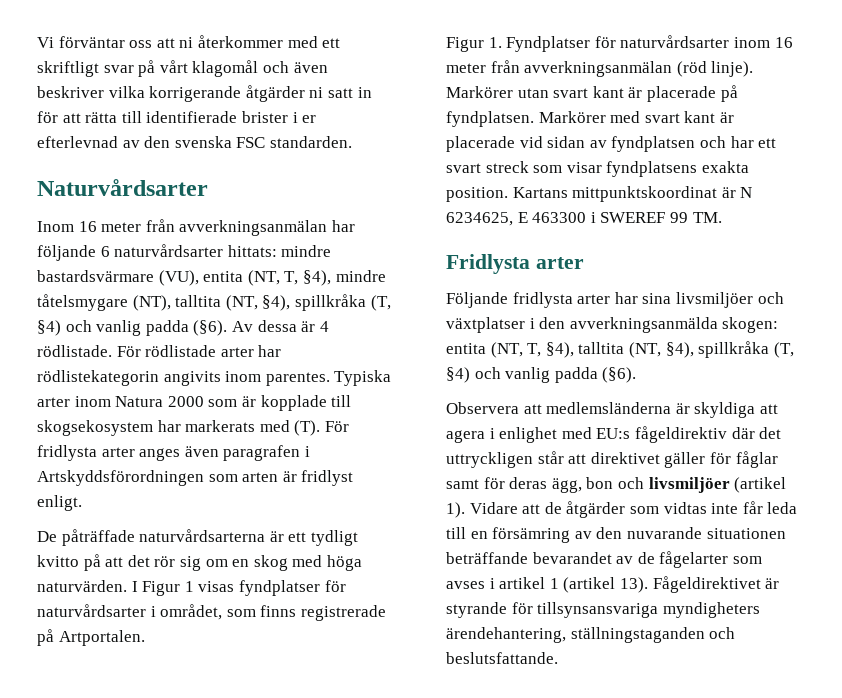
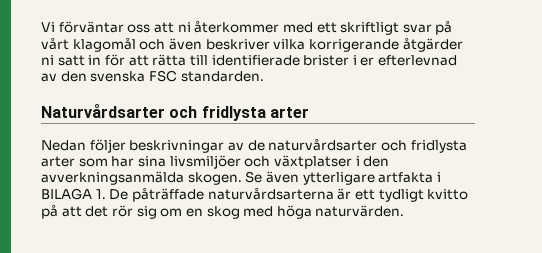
- Naturvårdsarter
- Inom 16 meter från avverkningsanmälan har följande 6 naturvårdsarter hittats: mindre bastardsvärmare (VU), entita (NT, T, §4), mindre tåtelsmygare (NT), talltita (NT, §4), spillkråka (T, §4) och vanlig padda (§6). Av dessa är 4 rödlistade. För rödlistade arter har rödlistekategorin angivits inom parentes. Typiska arter inom Natura 2000 som är kopplade till skogsekosystem har markerats med (T). För fridlysta arter anges även paragrafen i Artskyddsförordningen som arten är fridlyst enligt.
- De påträffade naturvårdsarterna är ett tydligt kvitto på att det rör sig om en skog med höga naturvärden. I Figur 1 visas fyndplatser för naturvårdsarter i området, som finns registrerade på Artportalen.
- Figur 1. Fyndplatser för naturvårdsarter inom 16 meter från avverkningsanmälan (röd linje). Markörer utan svart kant är placerade på fyndplatsen. Markörer med svart kant är placerade vid sidan av fyndplatsen och har ett svart streck som visar fyndplatsens exakta position. Kartans mittpunktskoordinat är N 6234625, E 463300 i SWEREF 99 TM.
- Fridlysta arter
- Följande fridlysta arter har sina livsmiljöer och växtplatser i den avverkningsanmälda skogen: entita (NT, T, §4), talltita (NT, §4), spillkråka (T, §4) och vanlig padda (§6).
- Observera att medlemsländerna är skyldiga att agera i enlighet med EU:s fågeldirektiv där det uttryckligen står att direktivet gäller för fåglar samt för deras ägg, bon och livsmiljöer (artikel 1). Vidare att de åtgärder som vidtas inte får leda till en försämring av den nuvarande situationen beträffande bevarandet av de fågelarter som avses i artikel 1 (artikel 13). Fågeldirektivet är styrande för tillsynsansvariga myndigheters ärendehantering, ställningstaganden och beslutsfattande.
+ Naturvårdsarter och fridlysta arter
+ Nedan följer beskrivningar av de naturvårdsarter och fridlysta arter som har sina livsmiljöer och växtplatser i den avverkningsanmälda skogen. Se även ytterligare artfakta i BILAGA 1. De påträffade naturvårdsarterna är ett tydligt kvitto på att det rör sig om en skog med höga naturvärden.

